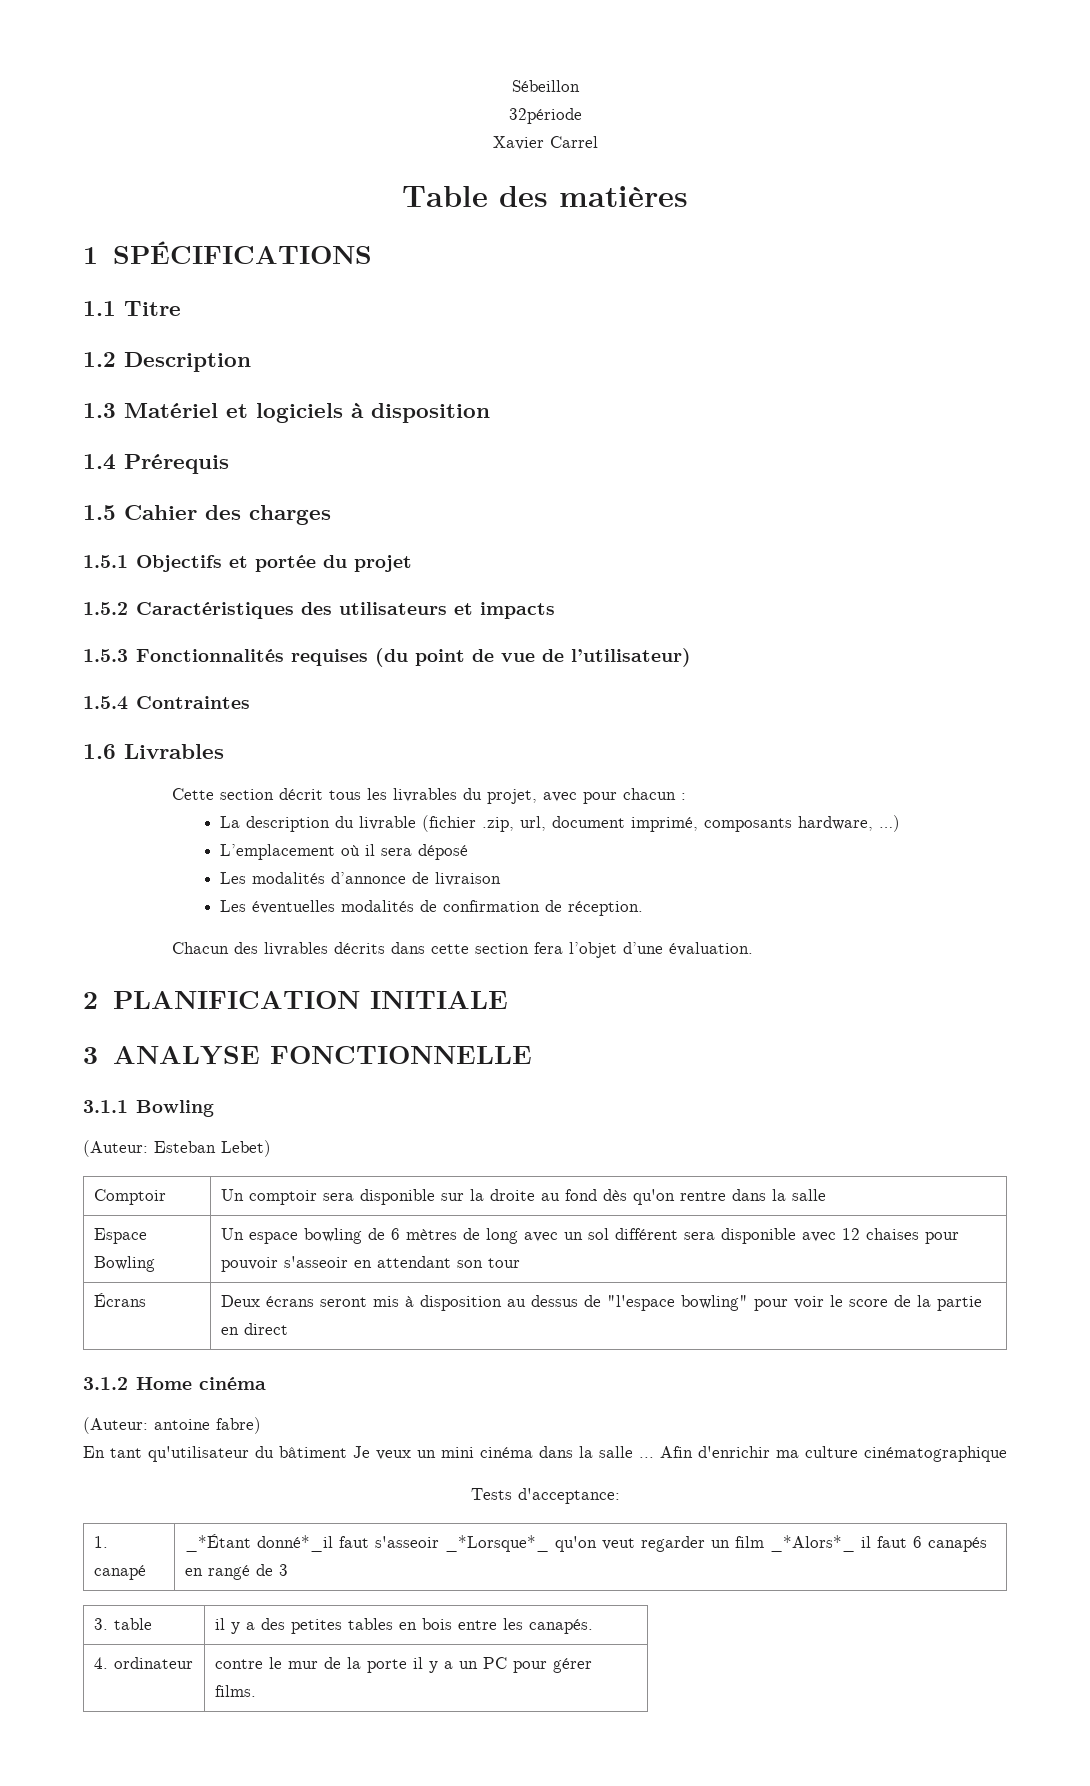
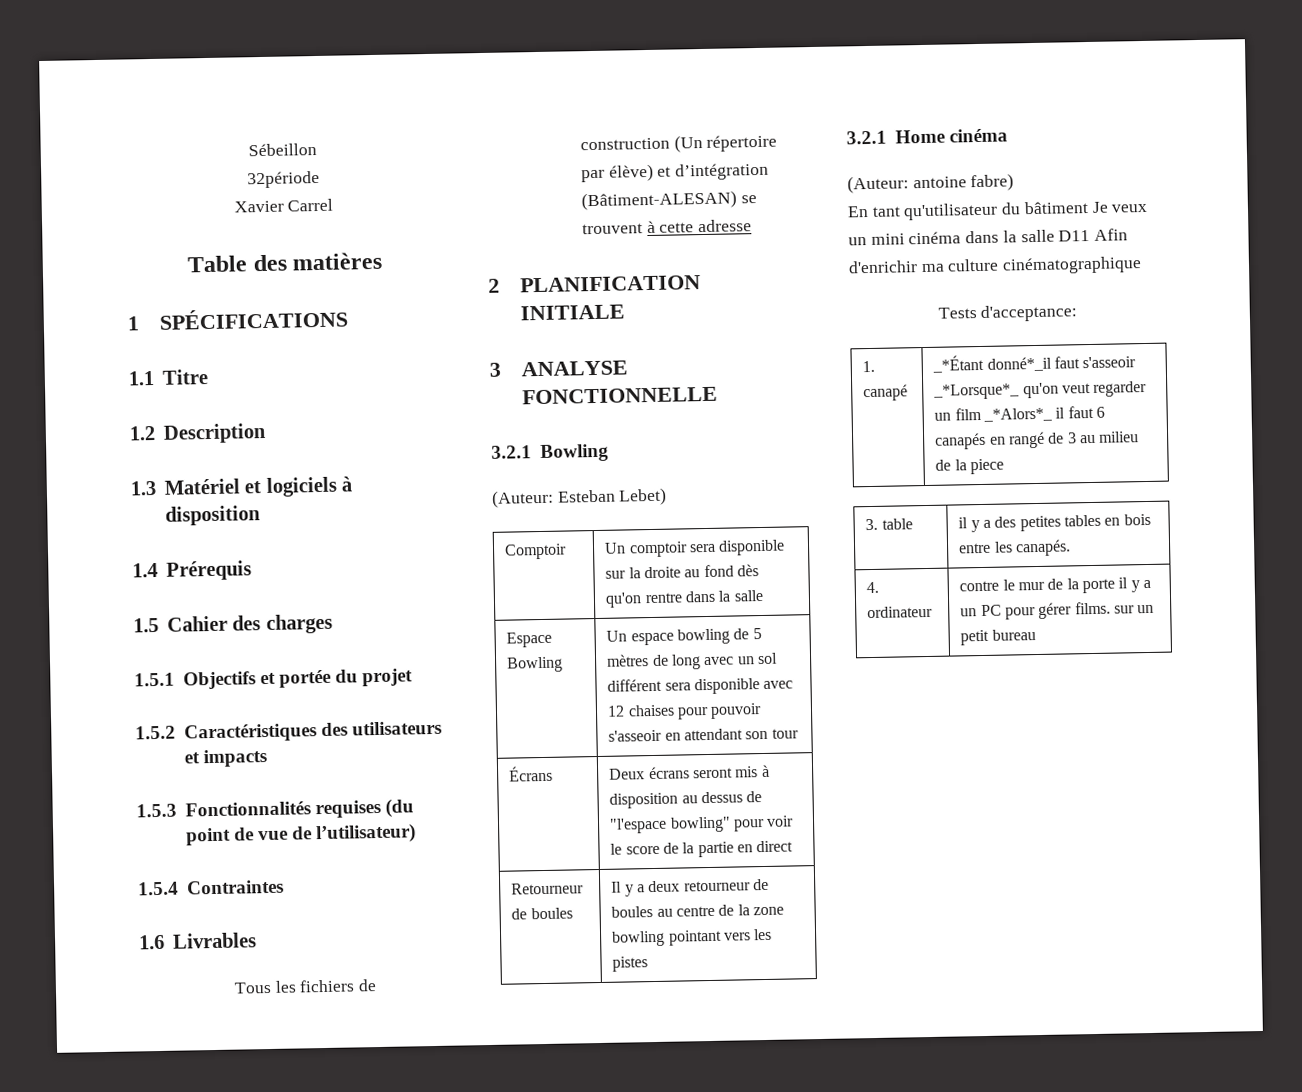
- Cette section décrit tous les livrables du projet, avec pour chacun :
- La description du livrable (fichier .zip, url, document imprimé, composants hardware, …)
- L’emplacement où il sera déposé
- Les modalités d’annonce de livraison
- Les éventuelles modalités de confirmation de réception.
- Chacun des livrables décrits dans cette section fera l’objet d’une évaluation.
+ Tous les fichiers de construction (Un répertoire par élève) et d’intégration (Bâtiment-ALESAN) se trouvent à cette adresse
- 3.1.1 Bowling
+ 3.2.1 Bowling
- Espace Bowling | Un espace bowling de 6 mètres de long avec un sol différent sera disponible avec 12 chaises pour pouvoir s'asseoir en attendant son tour
+ Espace Bowling | Un espace bowling de 5 mètres de long avec un sol différent sera disponible avec 12 chaises pour pouvoir s'asseoir en attendant son tour
- 3.1.2 Home cinéma
+ Retourneur de boules | Il y a deux retourneur de boules au centre de la zone bowling pointant vers les pistes
+ 3.2.1 Home cinéma
- En tant qu'utilisateur du bâtiment Je veux un mini cinéma dans la salle ... Afin d'enrichir ma culture cinématographique
+ En tant qu'utilisateur du bâtiment Je veux un mini cinéma dans la salle D11 Afin d'enrichir ma culture cinématographique
- 1. canapé | _*Étant donné*_il faut s'asseoir _*Lorsque*_ qu'on veut regarder un film _*Alors*_ il faut 6 canapés en rangé de 3
+ 1. canapé | _*Étant donné*_il faut s'asseoir _*Lorsque*_ qu'on veut regarder un film _*Alors*_ il faut 6 canapés en rangé de 3 au milieu de la piece
- 4. ordinateur | contre le mur de la porte il y a un PC pour gérer films.
+ 4. ordinateur | contre le mur de la porte il y a un PC pour gérer films. sur un petit bureau

